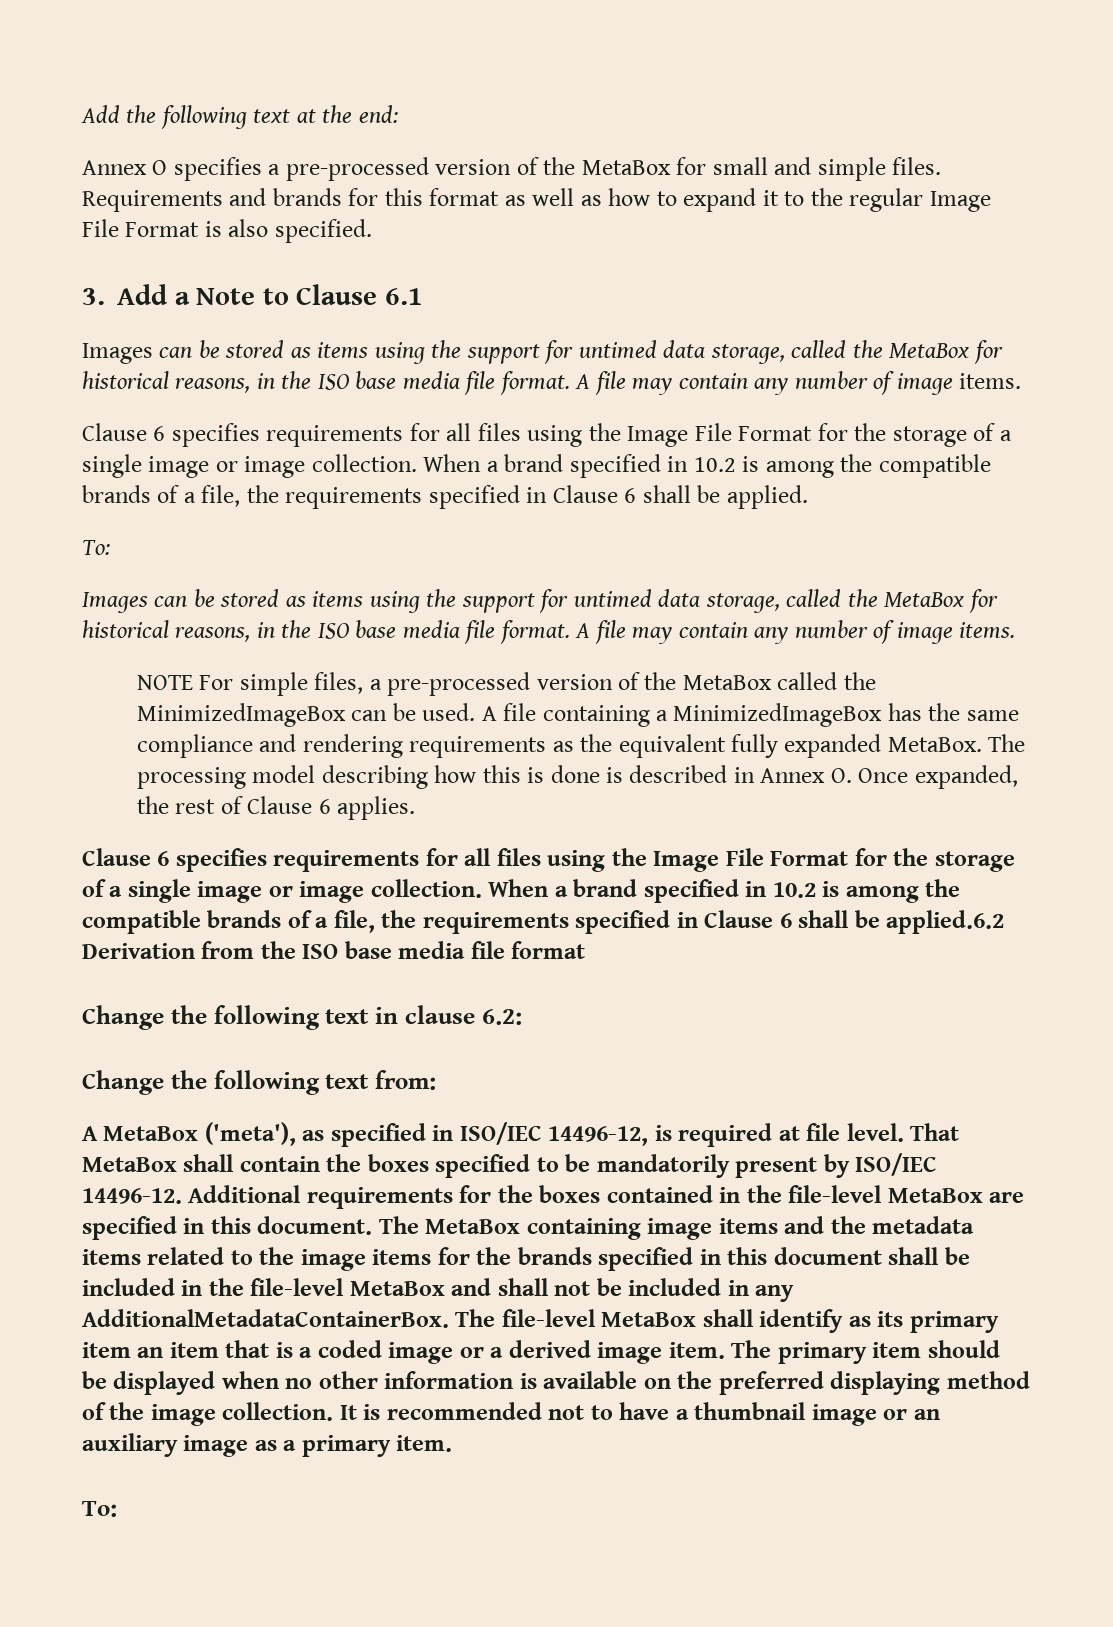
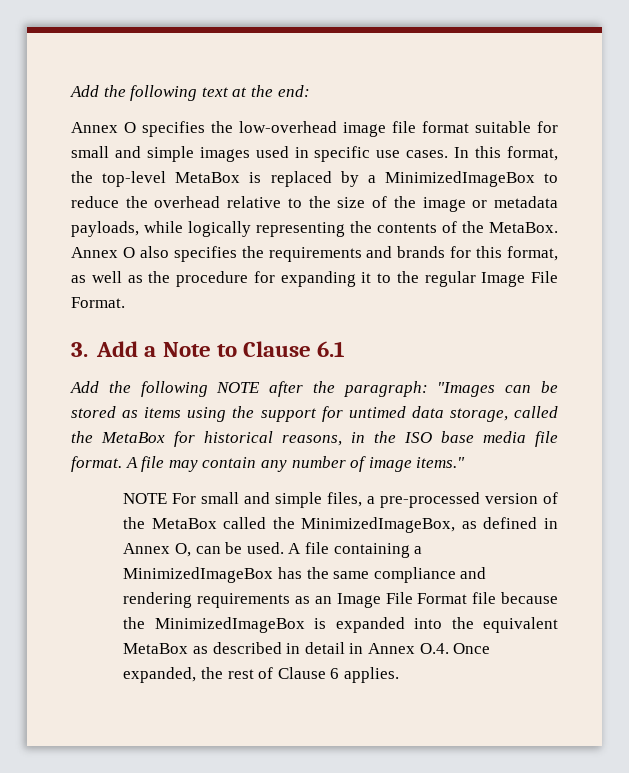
- Annex O specifies a pre-processed version of the MetaBox for small and simple files. Requirements and brands for this format as well as how to expand it to the regular Image File Format is also specified.
+ Annex O specifies the low-overhead image file format suitable for small and simple images used in specific use cases. In this format, the top-level MetaBox is replaced by a MinimizedImageBox to reduce the overhead relative to the size of the image or metadata payloads, while logically representing the contents of the MetaBox. Annex O also specifies the requirements and brands for this format, as well as the procedure for expanding it to the regular Image File Format.
  3. Add a Note to Clause 6.1
- Images can be stored as items using the support for untimed data storage, called the MetaBox for historical reasons, in the ISO base media file format. A file may contain any number of image items.
- Clause 6 specifies requirements for all files using the Image File Format for the storage of a single image or image collection. When a brand specified in 10.2 is among the compatible brands of a file, the requirements specified in Clause 6 shall be applied.
- To:
- Images can be stored as items using the support for untimed data storage, called the MetaBox for historical reasons, in the ISO base media file format. A file may contain any number of image items.
+ Add the following NOTE after the paragraph: "Images can be stored as items using the support for untimed data storage, called the MetaBox for historical reasons, in the ISO base media file format. A file may contain any number of image items."
- NOTE For simple files, a pre-processed version of the MetaBox called the MinimizedImageBox can be used.
+ NOTE For small and simple files, a pre-processed version of the MetaBox called the MinimizedImageBox, as defined in Annex O, can be used.
- A file containing a MinimizedImageBox has the same compliance and rendering requirements as the equivalent fully expanded MetaBox. The processing model describing how this is done is described in Annex O. Once expanded, the rest of Clause 6 applies.
+ A file containing a MinimizedImageBox has the same compliance and rendering requirements as an Image File Format file because the MinimizedImageBox is expanded into the equivalent MetaBox as described in detail in Annex O.4. Once expanded, the rest of Clause 6 applies.
- Clause 6 specifies requirements for all files using the Image File Format for the storage of a single image or image collection. When a brand specified in 10.2 is among the compatible brands of a file, the requirements specified in Clause 6 shall be applied.6.2 Derivation from the ISO base media file format
- Change the following text in clause 6.2:
- Change the following text from:
- A MetaBox ('meta'), as specified in ISO/IEC 14496-12, is required at file level. That MetaBox shall contain the boxes specified to be mandatorily present by ISO/IEC 14496-12. Additional requirements for the boxes contained in the file-level MetaBox are specified in this document. The MetaBox containing image items and the metadata items related to the image items for the brands specified in this document shall be included in the file-level MetaBox and shall not be included in any AdditionalMetadataContainerBox. The file-level MetaBox shall identify as its primary item an item that is a coded image or a derived image item. The primary item should be displayed when no other information is available on the preferred displaying method of the image collection. It is recommended not to have a thumbnail image or an auxiliary image as a primary item.
- To:

